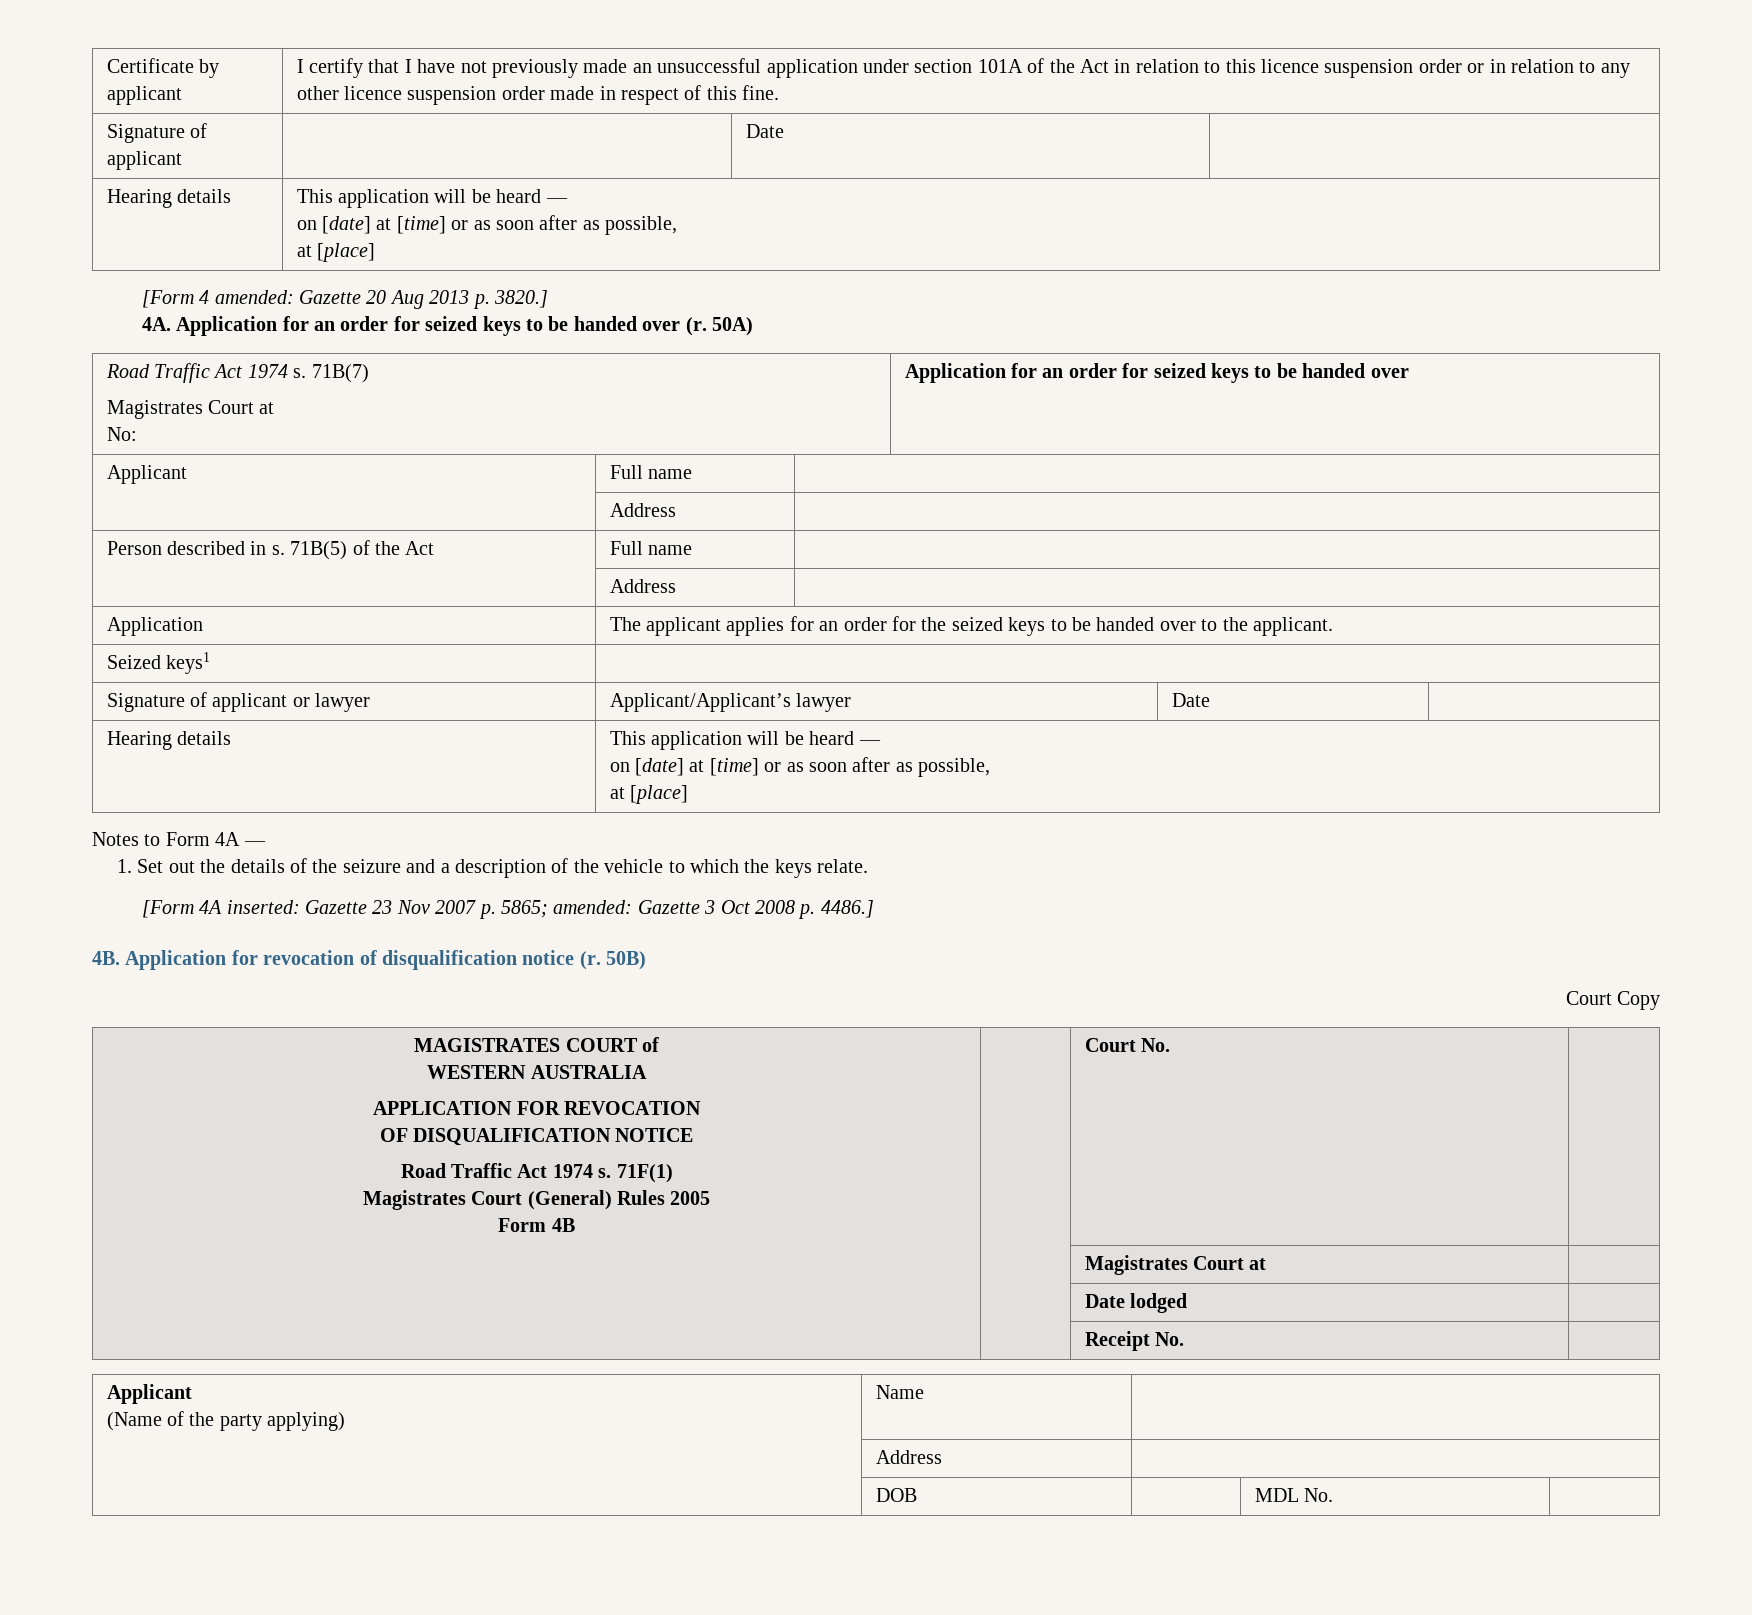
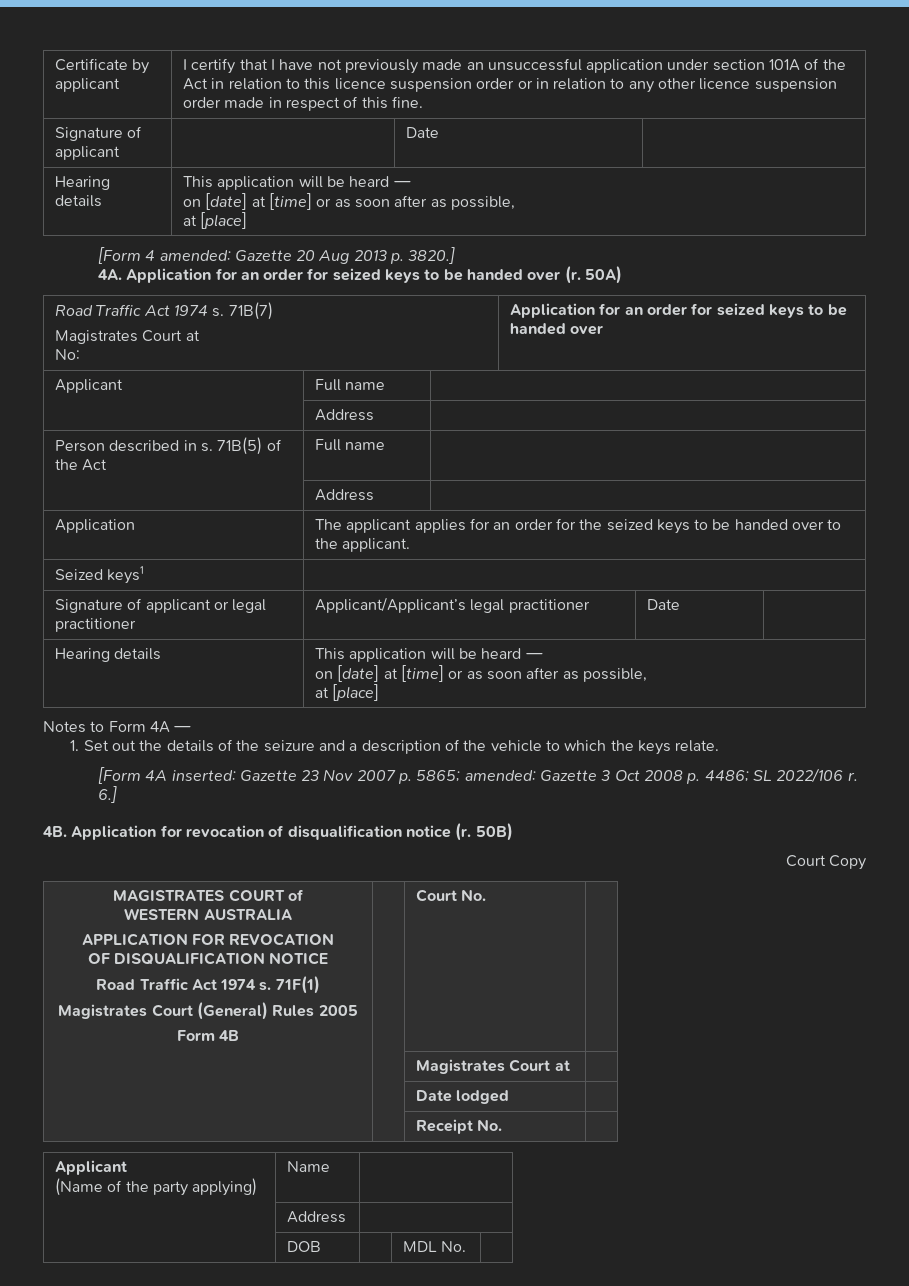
- Signature of applicant or lawyer | Applicant/Applicant’s lawyer | Date |
+ Signature of applicant or legal practitioner | Applicant/Applicant’s legal practitioner | Date |
- [Form 4A inserted: Gazette 23 Nov 2007 p. 5865; amended: Gazette 3 Oct 2008 p. 4486.]
+ [Form 4A inserted: Gazette 23 Nov 2007 p. 5865; amended: Gazette 3 Oct 2008 p. 4486; SL 2022/106 r. 6.]

